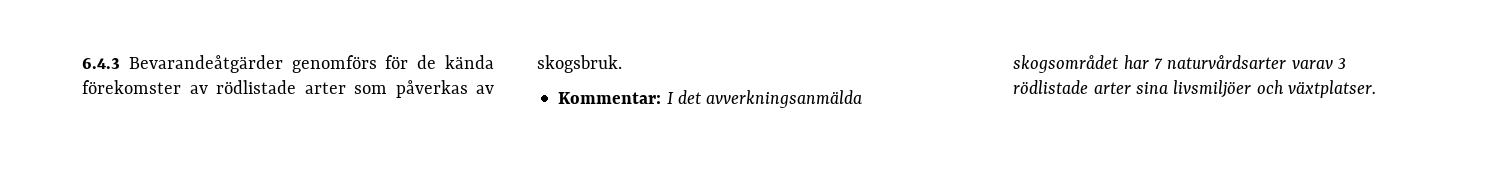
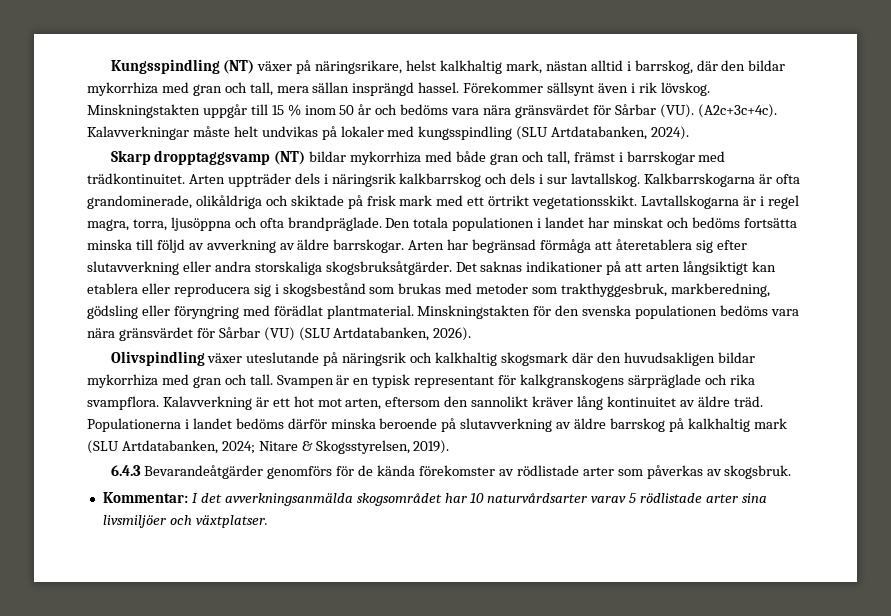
+ Kungsspindling (NT) växer på näringsrikare, helst kalkhaltig mark, nästan alltid i barrskog, där den bildar mykorrhiza med gran och tall, mera sällan insprängd hassel. Förekommer sällsynt även i rik lövskog. Minskningstakten uppgår till 15 % inom 50 år och bedöms vara nära gränsvärdet för Sårbar (VU). (A2c+3c+4c). Kalavverkningar måste helt undvikas på lokaler med kungsspindling (SLU Artdatabanken, 2024).
+ Skarp dropptaggsvamp (NT) bildar mykorrhiza med både gran och tall, främst i barrskogar med trädkontinuitet. Arten uppträder dels i näringsrik kalkbarrskog och dels i sur lavtallskog. Kalkbarrskogarna är ofta grandominerade, olikåldriga och skiktade på frisk mark med ett örtrikt vegetationsskikt. Lavtallskogarna är i regel magra, torra, ljusöppna och ofta brandpräglade. Den totala populationen i landet har minskat och bedöms fortsätta minska till följd av avverkning av äldre barrskogar. Arten har begränsad förmåga att återetablera sig efter slutavverkning eller andra storskaliga skogsbruksåtgärder. Det saknas indikationer på att arten långsiktigt kan etablera eller reproducera sig i skogsbestånd som brukas med metoder som trakthyggesbruk, markberedning, gödsling eller föryngring med förädlat plantmaterial. Minskningstakten för den svenska populationen bedöms vara nära gränsvärdet för Sårbar (VU) (SLU Artdatabanken, 2026).
+ Olivspindling växer uteslutande på näringsrik och kalkhaltig skogsmark där den huvudsakligen bildar mykorrhiza med gran och tall. Svampen är en typisk representant för kalkgranskogens särpräglade och rika svampflora. Kalavverkning är ett hot mot arten, eftersom den sannolikt kräver lång kontinuitet av äldre träd. Populationerna i landet bedöms därför minska beroende på slutavverkning av äldre barrskog på kalkhaltig mark (SLU Artdatabanken, 2024; Nitare & Skogsstyrelsen, 2019).
- Kommentar: I det avverkningsanmälda skogsområdet har 7 naturvårdsarter varav 3 rödlistade arter sina livsmiljöer och växtplatser.
+ Kommentar: I det avverkningsanmälda skogsområdet har 10 naturvårdsarter varav 5 rödlistade arter sina livsmiljöer och växtplatser.

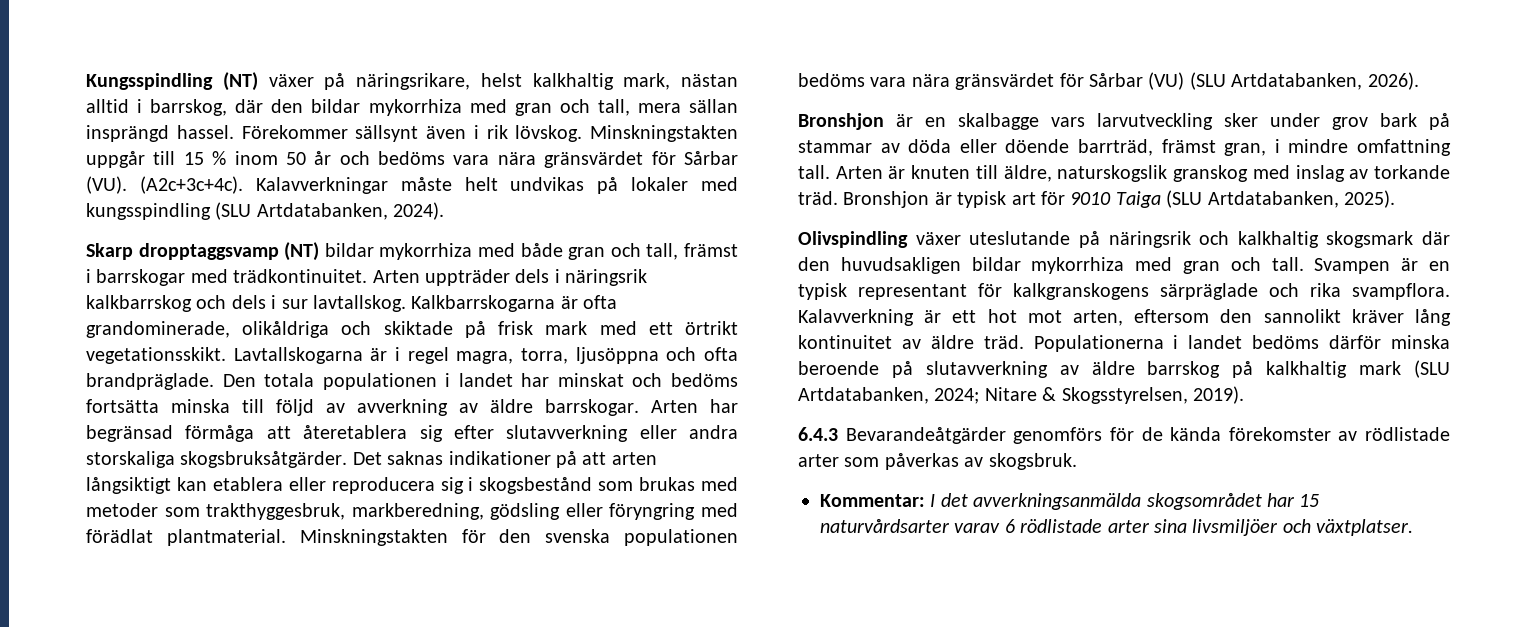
+ Bronshjon är en skalbagge vars larvutveckling sker under grov bark på stammar av döda eller döende barrträd, främst gran, i mindre omfattning tall. Arten är knuten till äldre, naturskogslik granskog med inslag av torkande träd. Bronshjon är typisk art för 9010 Taiga (SLU Artdatabanken, 2025).
- Kommentar: I det avverkningsanmälda skogsområdet har 10 naturvårdsarter varav 5 rödlistade arter sina livsmiljöer och växtplatser.
+ Kommentar: I det avverkningsanmälda skogsområdet har 15 naturvårdsarter varav 6 rödlistade arter sina livsmiljöer och växtplatser.

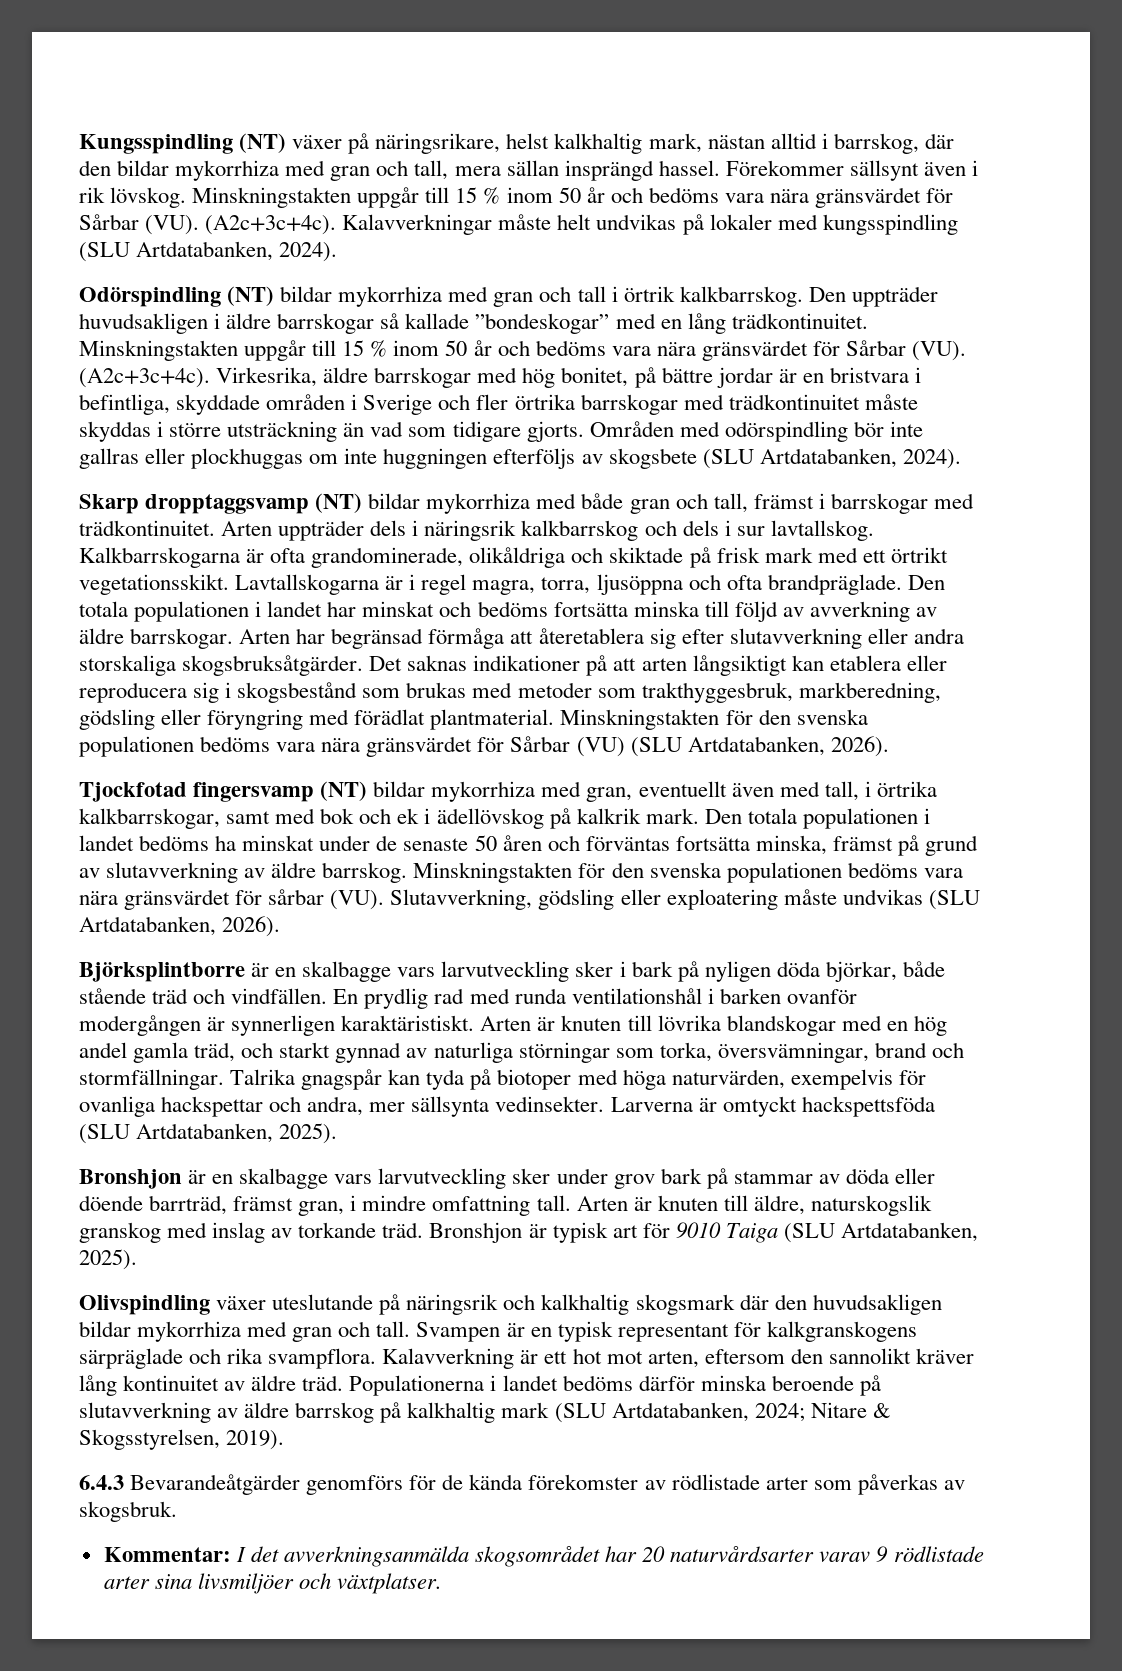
+ Odörspindling (NT) bildar mykorrhiza med gran och tall i örtrik kalkbarrskog. Den uppträder huvudsakligen i äldre barrskogar så kallade ”bondeskogar” med en lång trädkontinuitet. Minskningstakten uppgår till 15 % inom 50 år och bedöms vara nära gränsvärdet för Sårbar (VU). (A2c+3c+4c). Virkesrika, äldre barrskogar med hög bonitet, på bättre jordar är en bristvara i befintliga, skyddade områden i Sverige och fler örtrika barrskogar med trädkontinuitet måste skyddas i större utsträckning än vad som tidigare gjorts. Områden med odörspindling bör inte gallras eller plockhuggas om inte huggningen efterföljs av skogsbete (SLU Artdatabanken, 2024).
+ Tjockfotad fingersvamp (NT) bildar mykorrhiza med gran, eventuellt även med tall, i örtrika kalkbarrskogar, samt med bok och ek i ädellövskog på kalkrik mark. Den totala populationen i landet bedöms ha minskat under de senaste 50 åren och förväntas fortsätta minska, främst på grund av slutavverkning av äldre barrskog. Minskningstakten för den svenska populationen bedöms vara nära gränsvärdet för sårbar (VU). Slutavverkning, gödsling eller exploatering måste undvikas (SLU Artdatabanken, 2026).
+ Björksplintborre är en skalbagge vars larvutveckling sker i bark på nyligen döda björkar, både stående träd och vindfällen. En prydlig rad med runda ventilationshål i barken ovanför modergången är synnerligen karaktäristiskt. Arten är knuten till lövrika blandskogar med en hög andel gamla träd, och starkt gynnad av naturliga störningar som torka, översvämningar, brand och stormfällningar. Talrika gnagspår kan tyda på biotoper med höga naturvärden, exempelvis för ovanliga hackspettar och andra, mer sällsynta vedinsekter. Larverna är omtyckt hackspettsföda (SLU Artdatabanken, 2025).
- Kommentar: I det avverkningsanmälda skogsområdet har 15 naturvårdsarter varav 6 rödlistade arter sina livsmiljöer och växtplatser.
+ Kommentar: I det avverkningsanmälda skogsområdet har 20 naturvårdsarter varav 9 rödlistade arter sina livsmiljöer och växtplatser.

